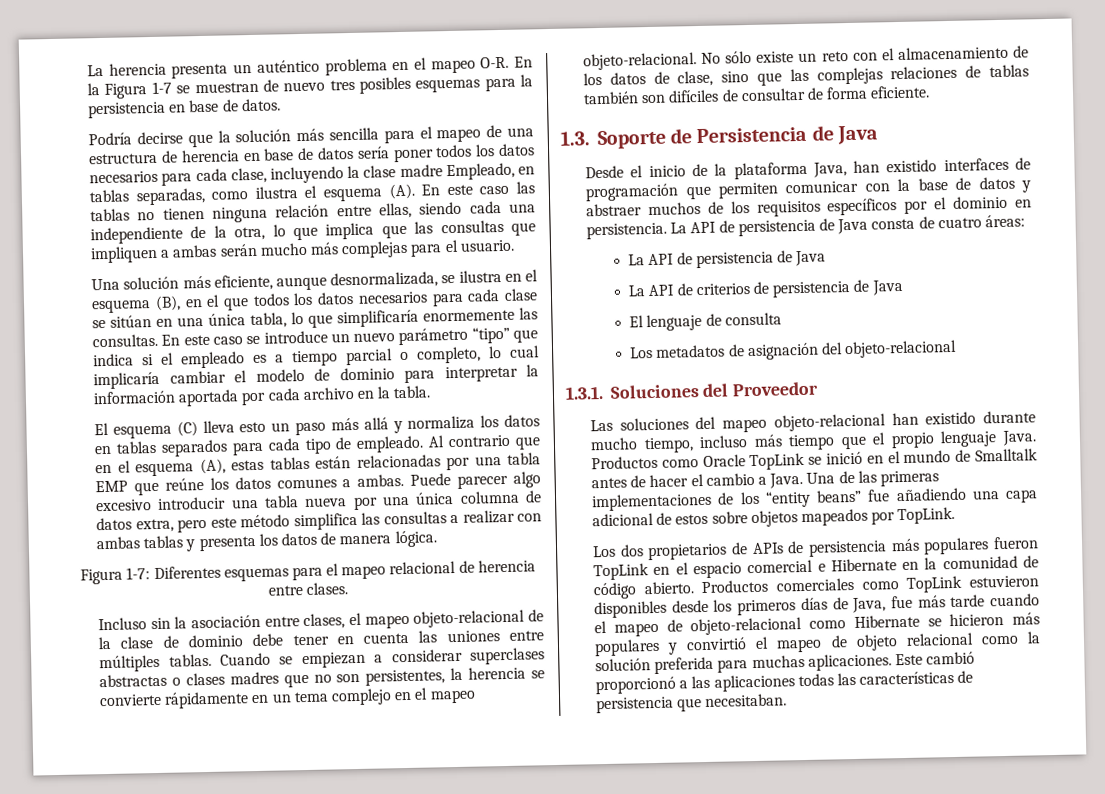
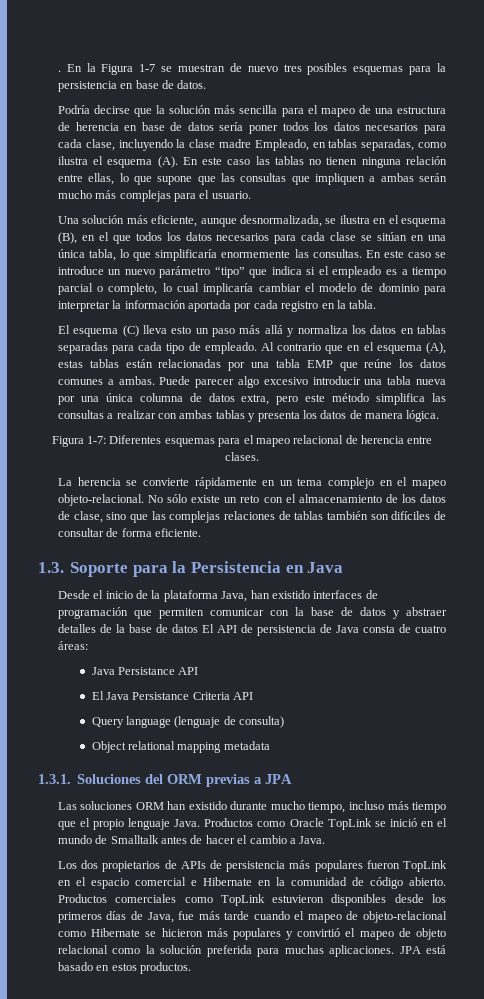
- La herencia presenta un auténtico problema en el mapeo O-R. En la Figura 1-7 se muestran de nuevo tres posibles esquemas para la persistencia en base de datos.
+ . En la Figura 1-7 se muestran de nuevo tres posibles esquemas para la persistencia en base de datos.
- Podría decirse que la solución más sencilla para el mapeo de una estructura de herencia en base de datos sería poner todos los datos necesarios para cada clase, incluyendo la clase madre Empleado, en tablas separadas, como ilustra el esquema (A). En este caso las tablas no tienen ninguna relación entre ellas, siendo cada una independiente de la otra, lo que implica que las consultas que impliquen a ambas serán mucho más complejas para el usuario.
+ Podría decirse que la solución más sencilla para el mapeo de una estructura de herencia en base de datos sería poner todos los datos necesarios para cada clase, incluyendo la clase madre Empleado, en tablas separadas, como ilustra el esquema (A). En este caso las tablas no tienen ninguna relación entre ellas, lo que supone que las consultas que impliquen a ambas serán mucho más complejas para el usuario.
- En este caso se introduce un nuevo parámetro “tipo” que indica si el empleado es a tiempo parcial o completo, lo cual implicaría cambiar el modelo de dominio para interpretar la información aportada por cada archivo en la tabla.
+ En este caso se introduce un nuevo parámetro “tipo” que indica si el empleado es a tiempo parcial o completo, lo cual implicaría cambiar el modelo de dominio para interpretar la información aportada por cada registro en la tabla.
- El esquema (C) lleva esto un paso más allá y normaliza los datos en tablas separados para cada tipo de empleado.
+ El esquema (C) lleva esto un paso más allá y normaliza los datos en tablas separadas para cada tipo de empleado.
- Incluso sin la asociación entre clases, el mapeo objeto-relacional de la clase de dominio debe tener en cuenta las uniones entre múltiples tablas. Cuando se empiezan a considerar superclases abstractas o clases madres que no son persistentes, la herencia se convierte rápidamente en un tema complejo en el mapeo objeto-relacional.
+ La herencia se convierte rápidamente en un tema complejo en el mapeo objeto-relacional.
- 1.3. Soporte de Persistencia de Java
+ 1.3. Soporte para la Persistencia en Java
- Desde el inicio de la plataforma Java, han existido interfaces de programación que permiten comunicar con la base de datos y abstraer muchos de los requisitos específicos por el dominio en persistencia. La API de persistencia de Java consta de cuatro áreas:
- La API de persistencia de Java
- La API de criterios de persistencia de Java
- El lenguaje de consulta
- Los metadatos de asignación del objeto-relacional
+ Desde el inicio de la plataforma Java, han existido interfaces de programación que permiten comunicar con la base de datos y abstraer detalles de la base de datos El API de persistencia de Java consta de cuatro áreas:
+ Java Persistance API
+ El Java Persistance Criteria API
+ Query language (lenguaje de consulta)
+ Object relational mapping metadata
- 1.3.1. Soluciones del Proveedor
+ 1.3.1. Soluciones del ORM previas a JPA
- Las soluciones del mapeo objeto-relacional han existido durante mucho tiempo, incluso más tiempo que el propio lenguaje Java.
+ Las soluciones ORM han existido durante mucho tiempo, incluso más tiempo que el propio lenguaje Java.
- Una de las primeras implementaciones de los “entity beans” fue añadiendo una capa adicional de estos sobre objetos mapeados por TopLink.
- Este cambió proporcionó a las aplicaciones todas las características de persistencia que necesitaban.
+ JPA está basado en estos productos.

